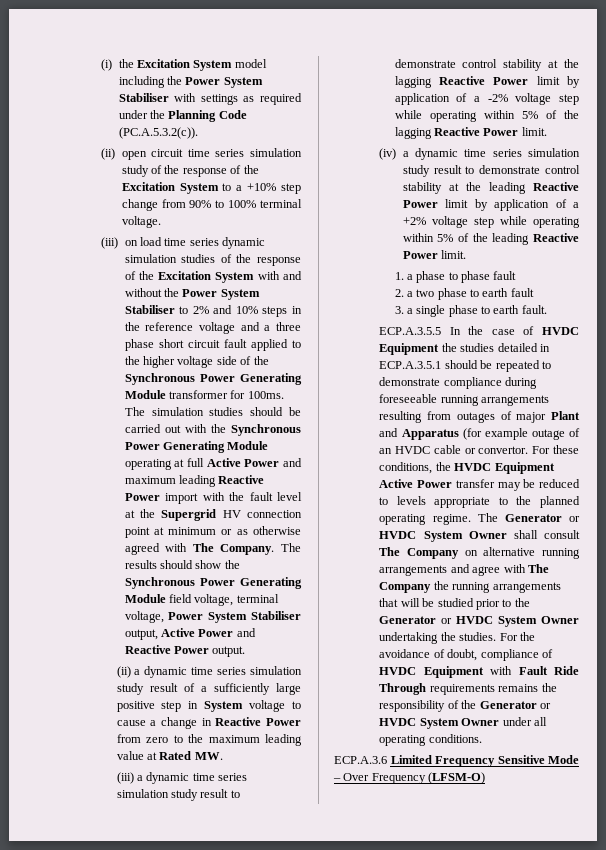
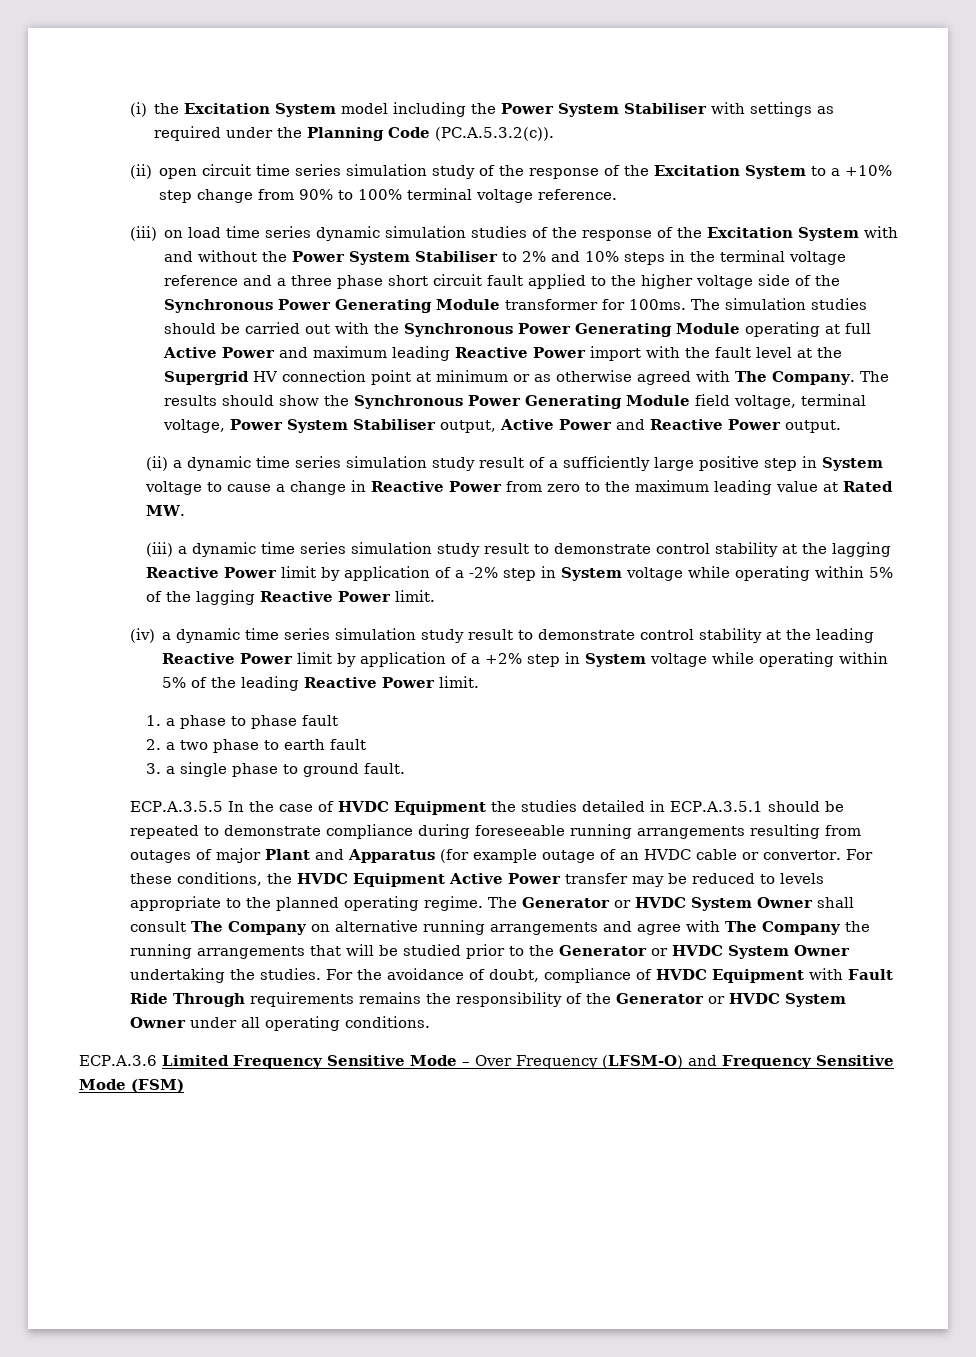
- (ii) open circuit time series simulation study of the response of the Excitation System to a +10% step change from 90% to 100% terminal voltage.
+ (ii) open circuit time series simulation study of the response of the Excitation System to a +10% step change from 90% to 100% terminal voltage reference.
- (iii) on load time series dynamic simulation studies of the response of the Excitation System with and without the Power System Stabiliser to 2% and 10% steps in the reference voltage and a three phase short circuit fault applied to the higher voltage side of the Synchronous Power Generating Module transformer for 100ms.
+ (iii) on load time series dynamic simulation studies of the response of the Excitation System with and without the Power System Stabiliser to 2% and 10% steps in the terminal voltage reference and a three phase short circuit fault applied to the higher voltage side of the Synchronous Power Generating Module transformer for 100ms.
- (iii) a dynamic time series simulation study result to demonstrate control stability at the lagging Reactive Power limit by application of a -2% voltage step while operating within 5% of the lagging Reactive Power limit.
+ (iii) a dynamic time series simulation study result to demonstrate control stability at the lagging Reactive Power limit by application of a -2% step in System voltage while operating within 5% of the lagging Reactive Power limit.
- (iv) a dynamic time series simulation study result to demonstrate control stability at the leading Reactive Power limit by application of a +2% voltage step while operating within 5% of the leading Reactive Power limit.
+ (iv) a dynamic time series simulation study result to demonstrate control stability at the leading Reactive Power limit by application of a +2% step in System voltage while operating within 5% of the leading Reactive Power limit.
- 3. a single phase to earth fault.
+ 3. a single phase to ground fault.
- ECP.A.3.6 Limited Frequency Sensitive Mode – Over Frequency (LFSM-O)
+ ECP.A.3.6 Limited Frequency Sensitive Mode – Over Frequency (LFSM-O) and Frequency Sensitive Mode (FSM)

